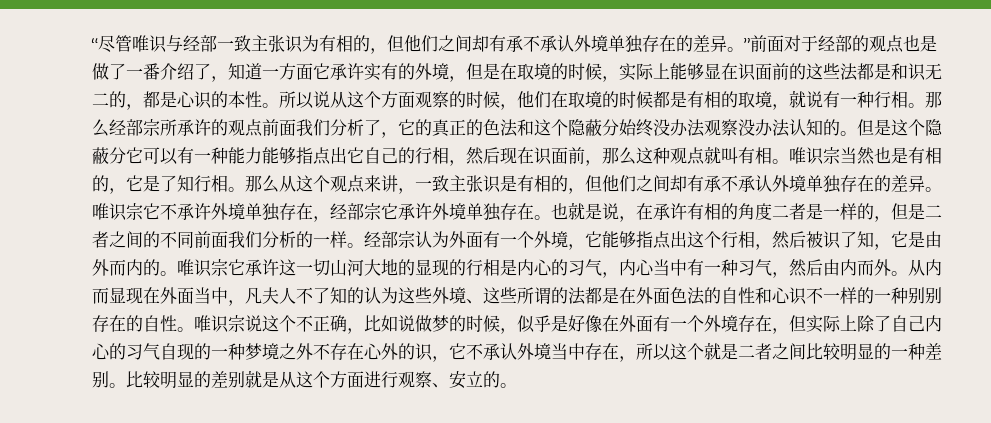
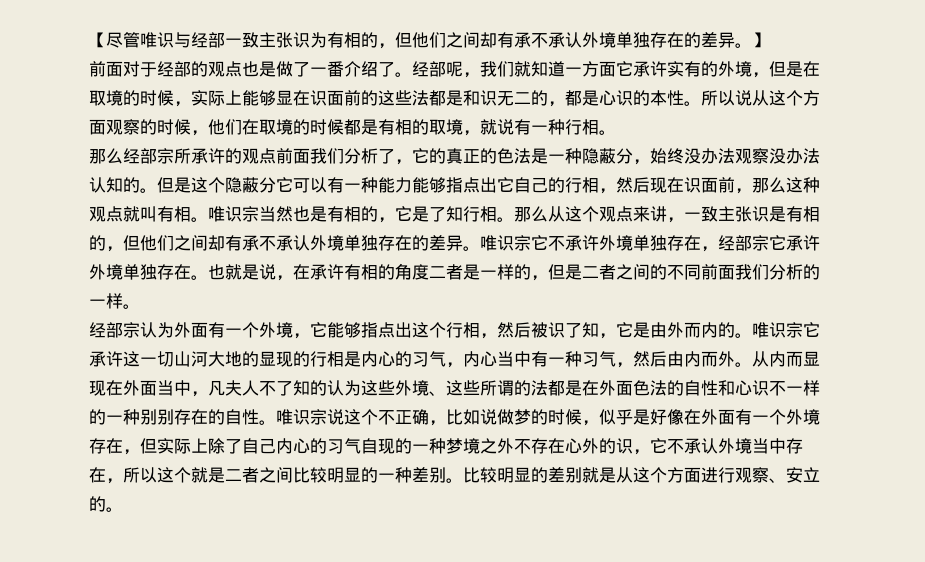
- “尽管唯识与经部一致主张识为有相的，但他们之间却有承不承认外境单独存在的差异。”前面对于经部的观点也是做了一番介绍了，知道一方面它承许实有的外境，但是在取境的时候，实际上能够显在识面前的这些法都是和识无二的，都是心识的本性。
+ 【尽管唯识与经部一致主张识为有相的，但他们之间却有承不承认外境单独存在的差异。】
+ 前面对于经部的观点也是做了一番介绍了。经部呢，我们就知道一方面它承许实有的外境，但是在取境的时候，实际上能够显在识面前的这些法都是和识无二的，都是心识的本性。
- 所以说从这个方面观察的时候，他们在取境的时候都是有相的取境，就说有一种行相。那么经部宗所承许的观点前面我们分析了，它的真正的色法和这个隐蔽分始终没办法观察没办法认知的。
+ 所以说从这个方面观察的时候，他们在取境的时候都是有相的取境，就说有一种行相。
+ 那么经部宗所承许的观点前面我们分析了，它的真正的色法是一种隐蔽分，始终没办法观察没办法认知的。
- 也就是说，在承许有相的角度二者是一样的，但是二者之间的不同前面我们分析的一样。经部宗认为外面有一个外境，它能够指点出这个行相，然后被识了知，它是由外而内的。
+ 也就是说，在承许有相的角度二者是一样的，但是二者之间的不同前面我们分析的一样。
+ 经部宗认为外面有一个外境，它能够指点出这个行相，然后被识了知，它是由外而内的。

